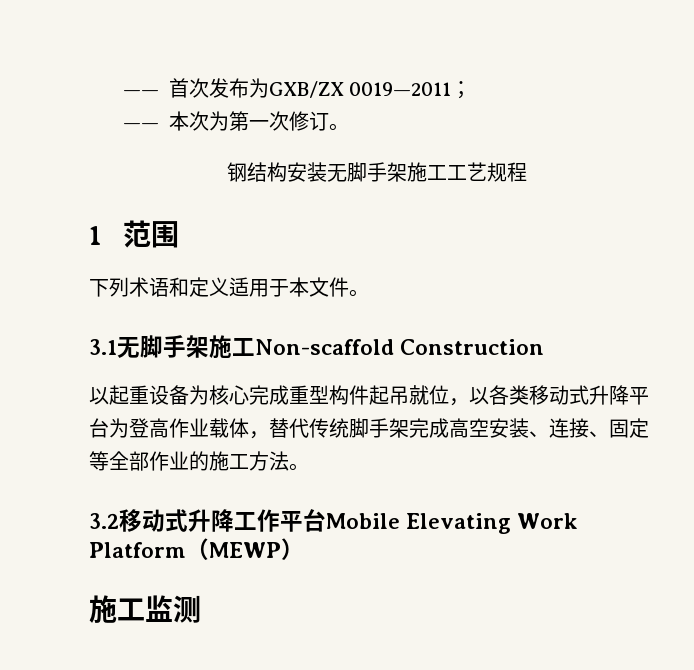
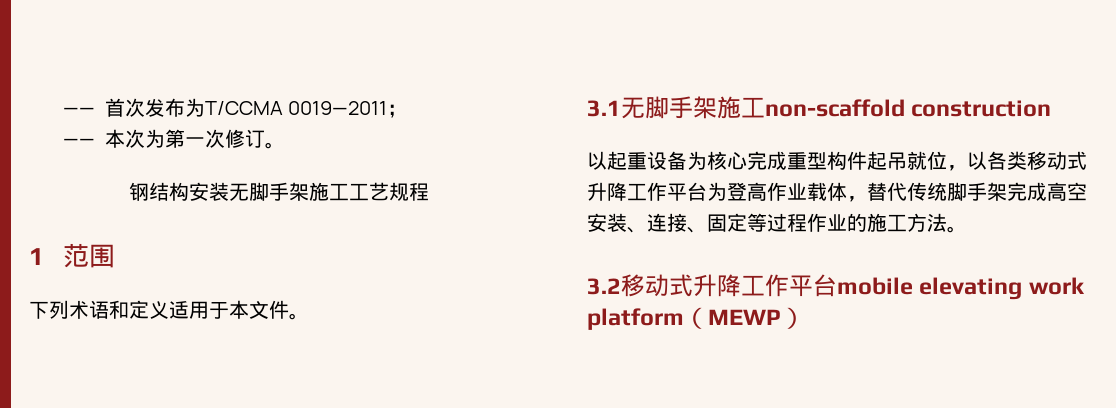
- ——首次发布为GXB/ZX 0019—2011；
+ ——首次发布为T/CCMA 0019—2011；
- 3.1无脚手架施工Non-scaffold Construction
+ 3.1无脚手架施工non-scaffold construction
- 以起重设备为核心完成重型构件起吊就位，以各类移动式升降平台为登高作业载体，替代传统脚手架完成高空安装、连接、固定等全部作业的施工方法。
+ 以起重设备为核心完成重型构件起吊就位，以各类移动式升降工作平台为登高作业载体，替代传统脚手架完成高空安装、连接、固定等过程作业的施工方法。
- 3.2移动式升降工作平台Mobile Elevating Work Platform（MEWP）
+ 3.2移动式升降工作平台mobile elevating work platform（MEWP）
- 施工监测

